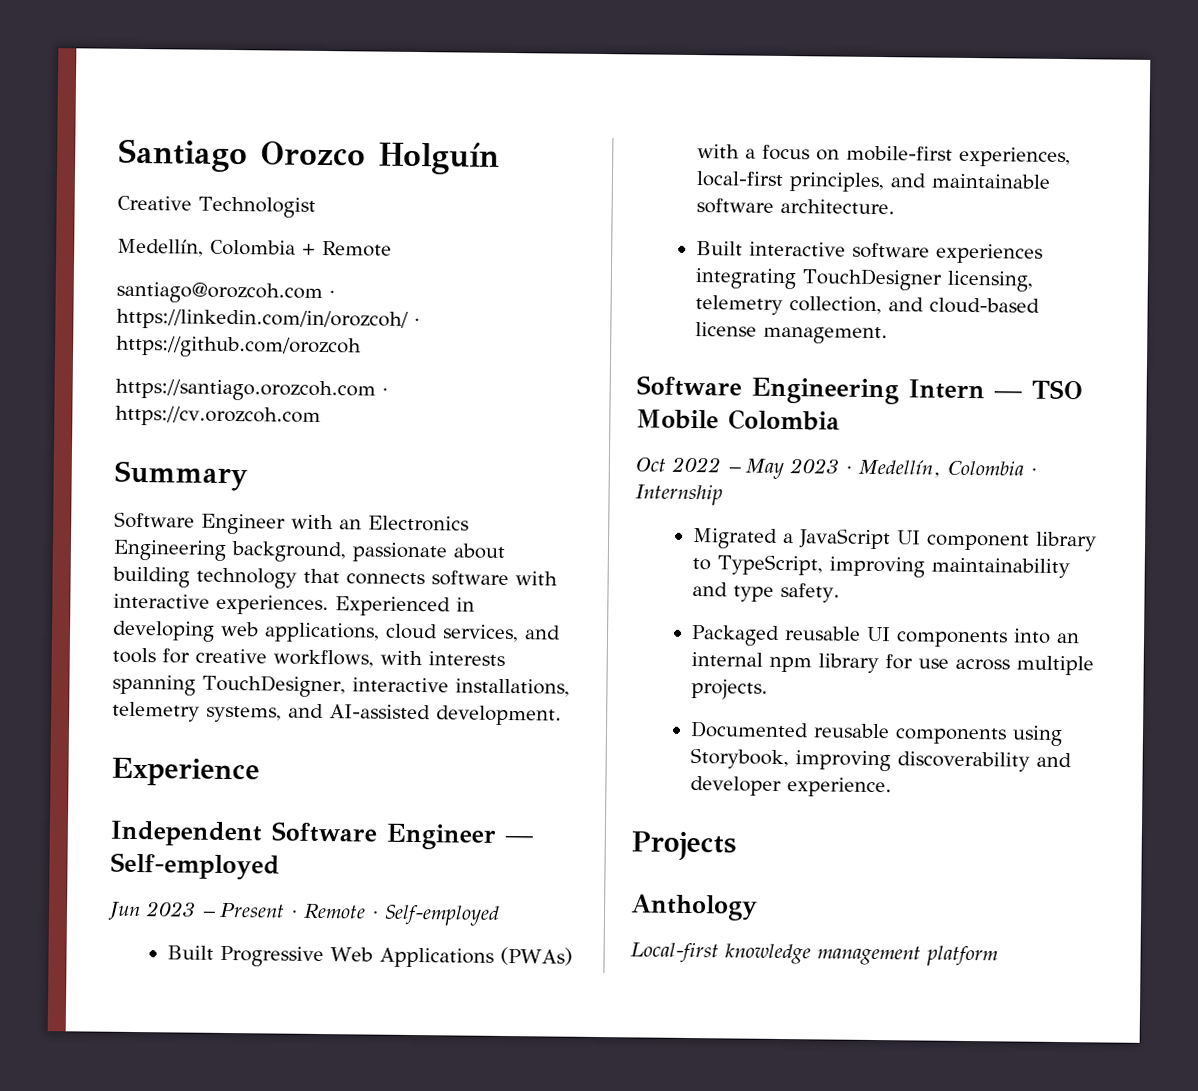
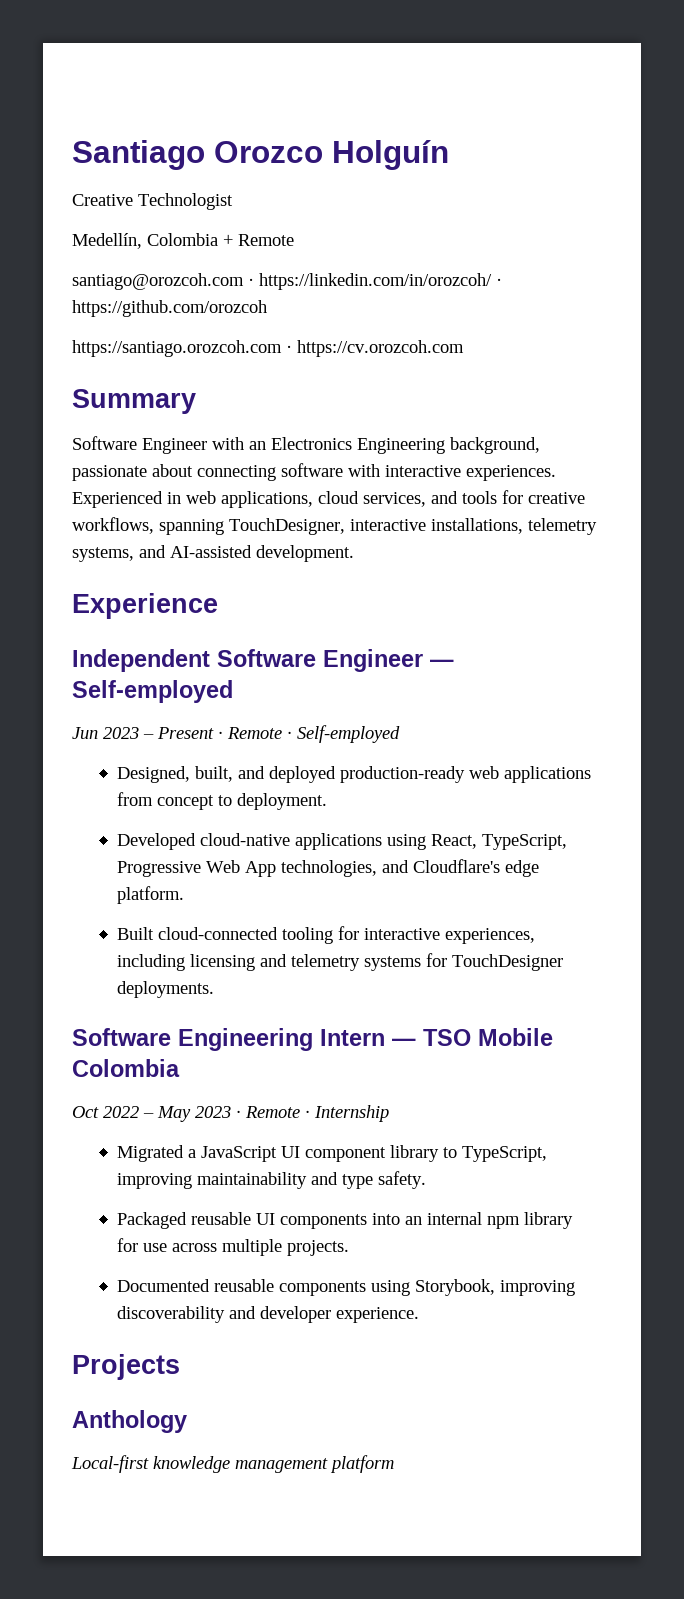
- Software Engineer with an Electronics Engineering background, passionate about building technology that connects software with interactive experiences.
+ Software Engineer with an Electronics Engineering background, passionate about connecting software with interactive experiences.
- Experienced in developing web applications, cloud services, and tools for creative workflows, with interests spanning TouchDesigner, interactive installations, telemetry systems, and AI-assisted development.
+ Experienced in web applications, cloud services, and tools for creative workflows, spanning TouchDesigner, interactive installations, telemetry systems, and AI-assisted development.
- Built Progressive Web Applications (PWAs) with a focus on mobile-first experiences, local-first principles, and maintainable software architecture.
- Built interactive software experiences integrating TouchDesigner licensing, telemetry collection, and cloud-based license management.
+ Designed, built, and deployed production-ready web applications from concept to deployment.
+ Developed cloud-native applications using React, TypeScript, Progressive Web App technologies, and Cloudflare's edge platform.
+ Built cloud-connected tooling for interactive experiences, including licensing and telemetry systems for TouchDesigner deployments.
- Oct 2022 – May 2023 · Medellín, Colombia · Internship
+ Oct 2022 – May 2023 · Remote · Internship

